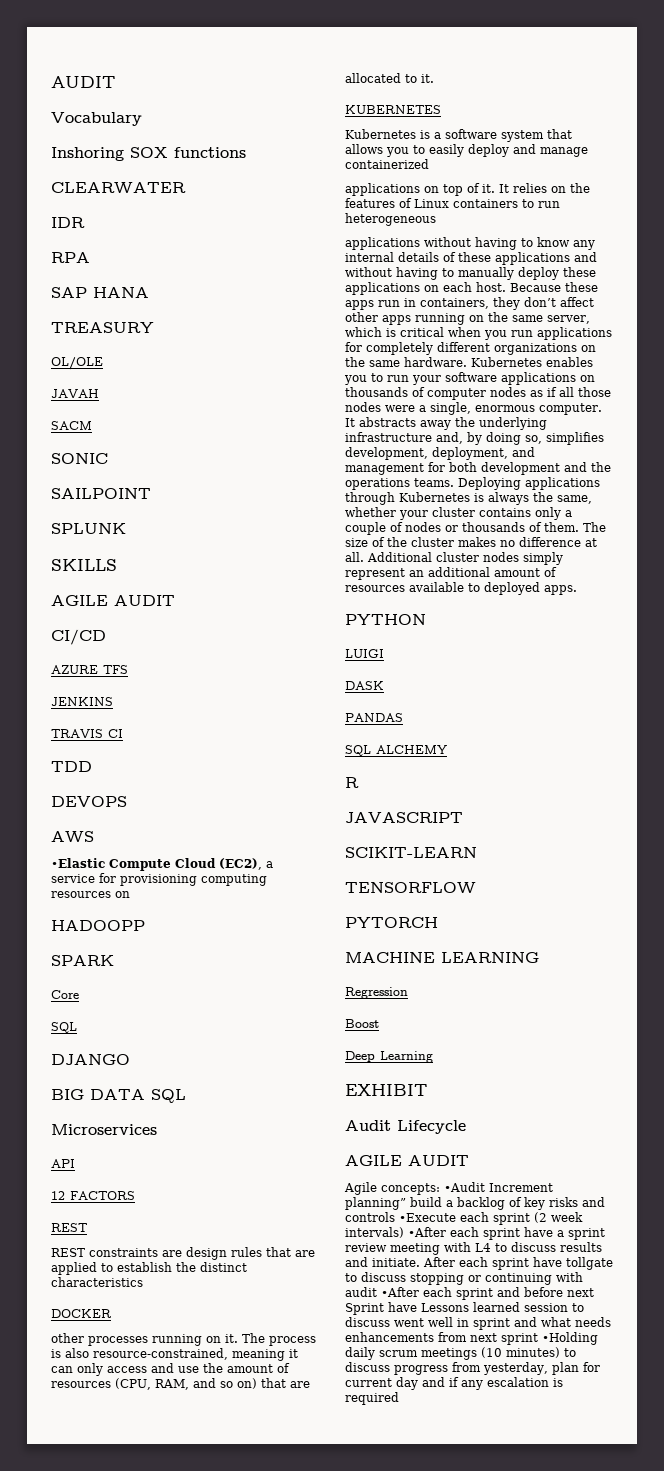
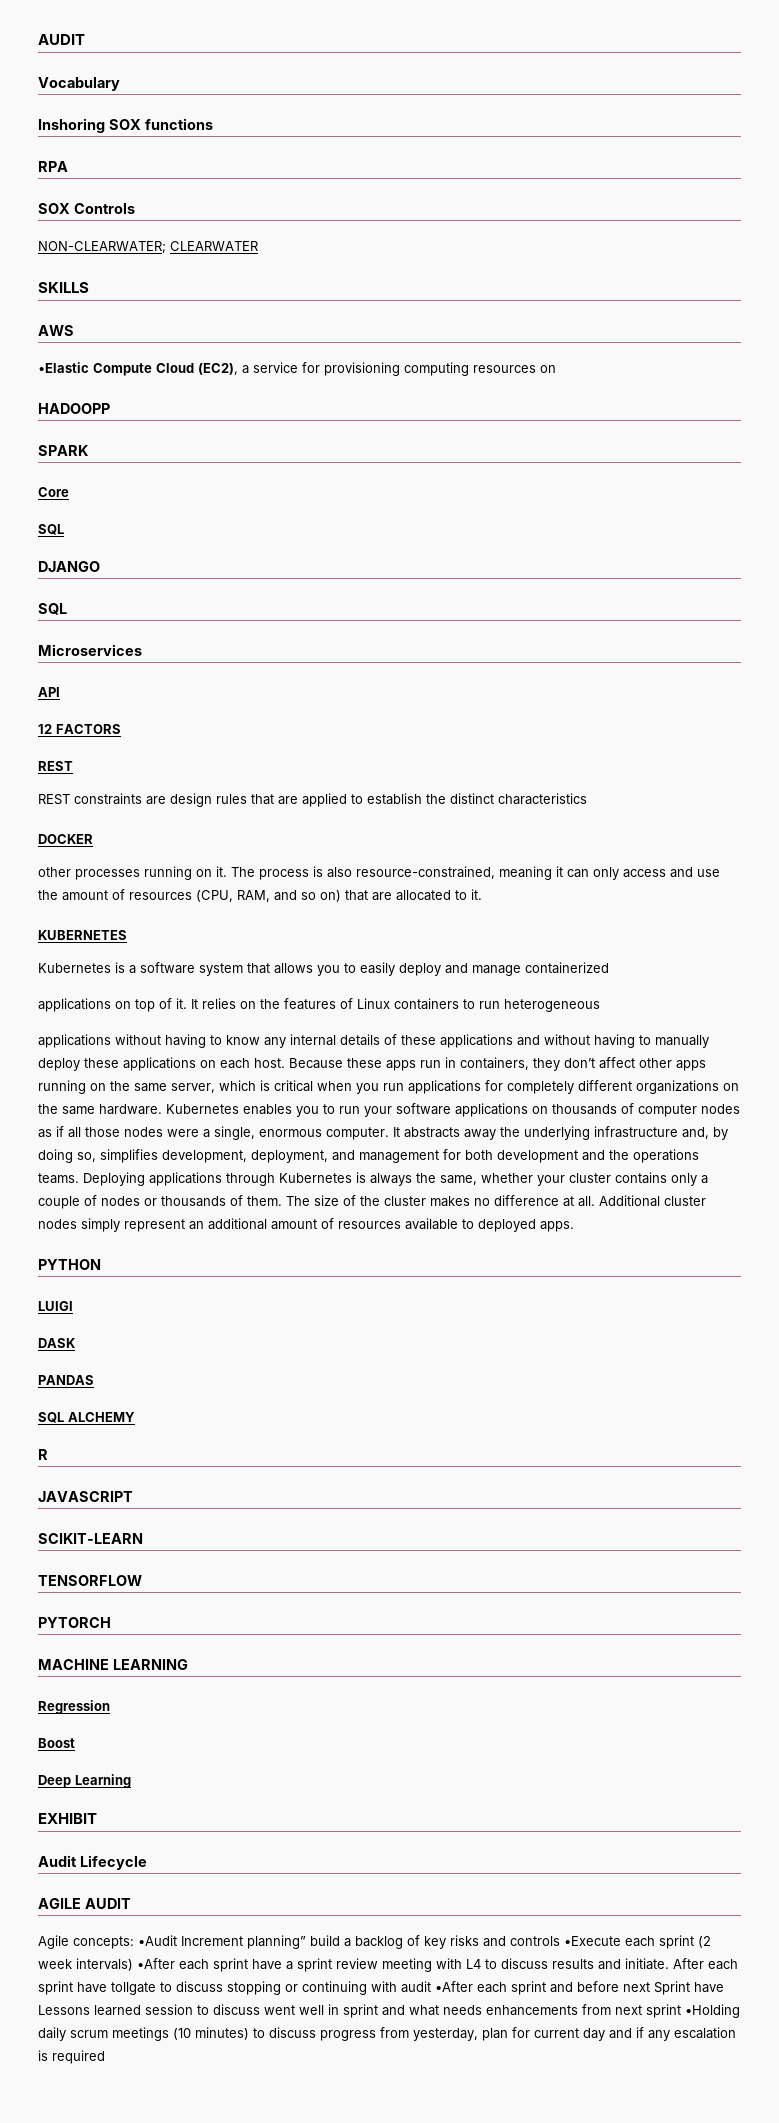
- CLEARWATER
- IDR
  RPA
- SAP HANA
- TREASURY
- OL/OLE
- JAVAH
- SACM
- SONIC
- SAILPOINT
- SPLUNK
+ SOX Controls
+ NON-CLEARWATER; CLEARWATER
  SKILLS
- AGILE AUDIT
- CI/CD
- AZURE TFS
- JENKINS
- TRAVIS CI
- TDD
- DEVOPS
  DJANGO
- BIG DATA SQL
+ SQL

